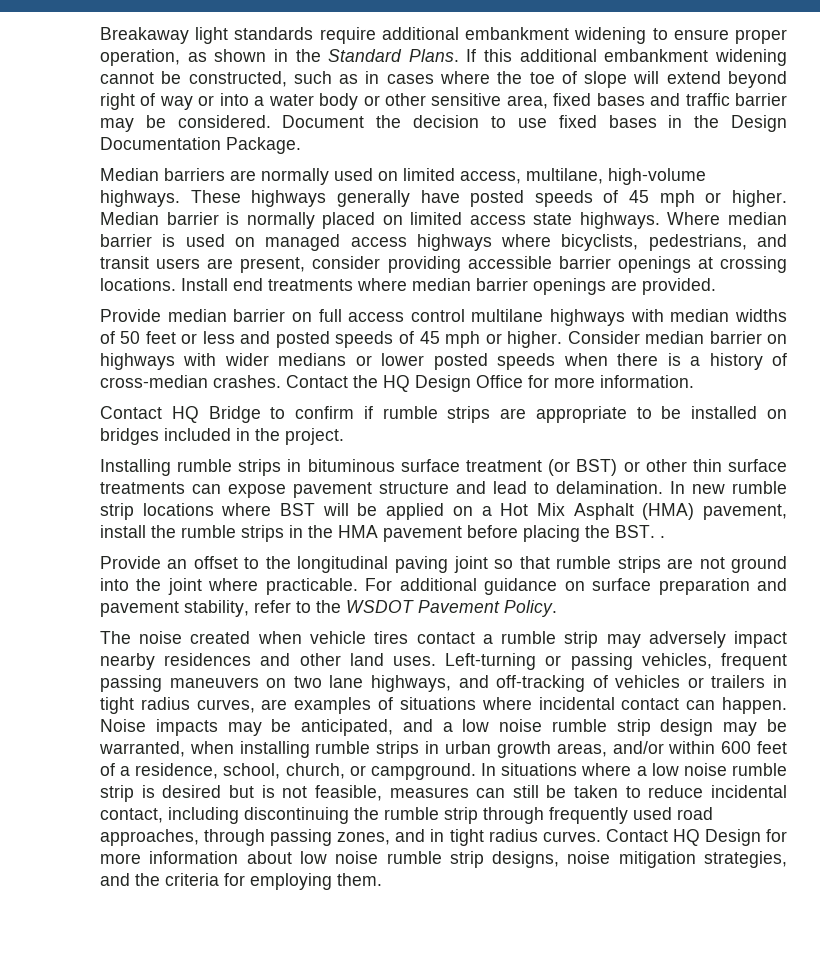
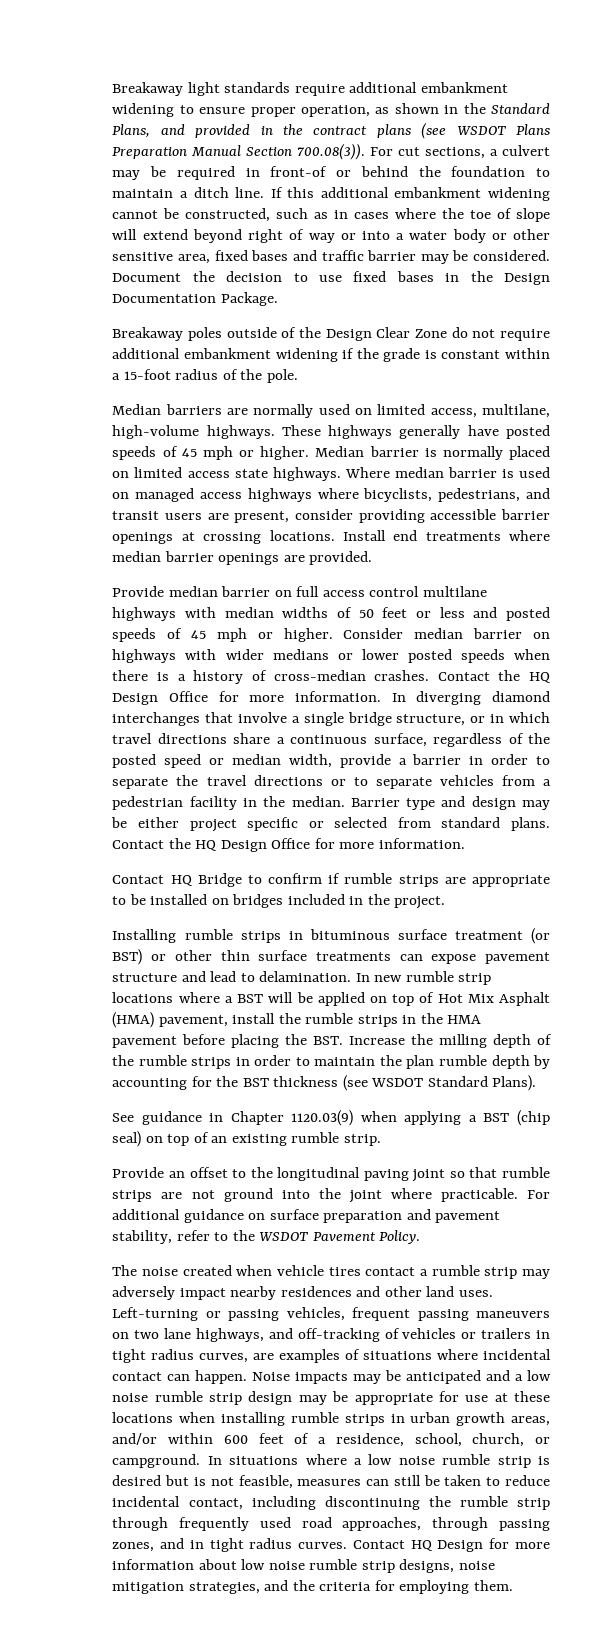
- Breakaway light standards require additional embankment widening to ensure proper operation, as shown in the Standard Plans.
+ Breakaway light standards require additional embankment widening to ensure proper operation, as shown in the Standard Plans, and provided in the contract plans (see WSDOT Plans Preparation Manual Section 700.08(3)). For cut sections, a culvert may be required in front-of or behind the foundation to maintain a ditch line.
+ Breakaway poles outside of the Design Clear Zone do not require additional embankment widening if the grade is constant within a 15-foot radius of the pole.
+ In diverging diamond interchanges that involve a single bridge structure, or in which travel directions share a continuous surface, regardless of the posted speed or median width, provide a barrier in order to separate the travel directions or to separate vehicles from a pedestrian facility in the median. Barrier type and design may be either project specific or selected from standard plans. Contact the HQ Design Office for more information.
- In new rumble strip locations where BST will be applied on a Hot Mix Asphalt (HMA) pavement, install the rumble strips in the HMA pavement before placing the BST. .
+ In new rumble strip locations where a BST will be applied on top of Hot Mix Asphalt (HMA) pavement, install the rumble strips in the HMA pavement before placing the BST. Increase the milling depth of the rumble strips in order to maintain the plan rumble depth by accounting for the BST thickness (see WSDOT Standard Plans).
+ See guidance in Chapter 1120.03(9) when applying a BST (chip seal) on top of an existing rumble strip.
- Noise impacts may be anticipated, and a low noise rumble strip design may be warranted, when installing rumble strips in urban growth areas, and/or within 600 feet of a residence, school, church, or campground.
+ Noise impacts may be anticipated and a low noise rumble strip design may be appropriate for use at these locations when installing rumble strips in urban growth areas, and/or within 600 feet of a residence, school, church, or campground.

